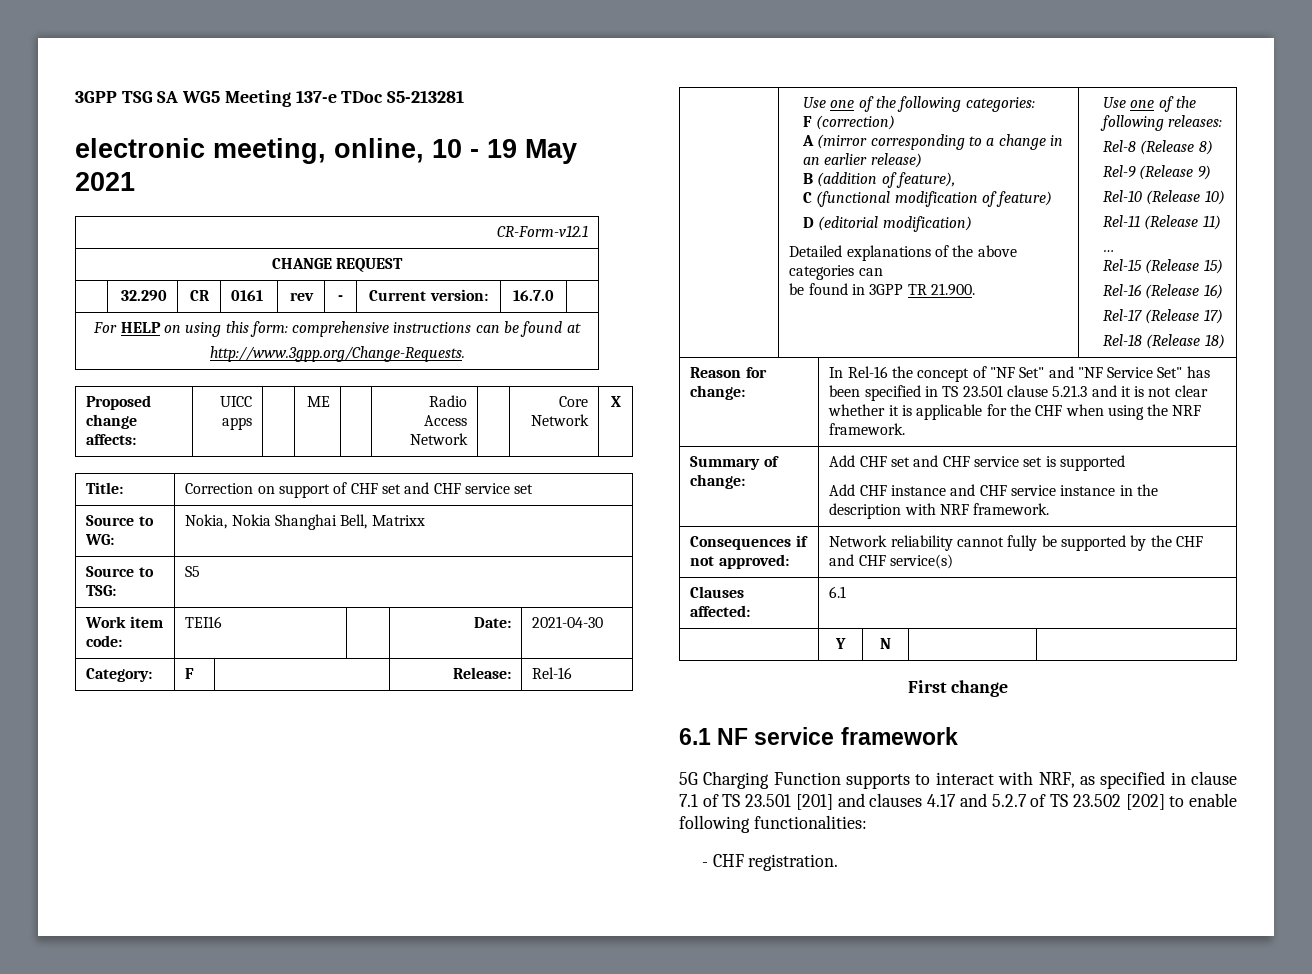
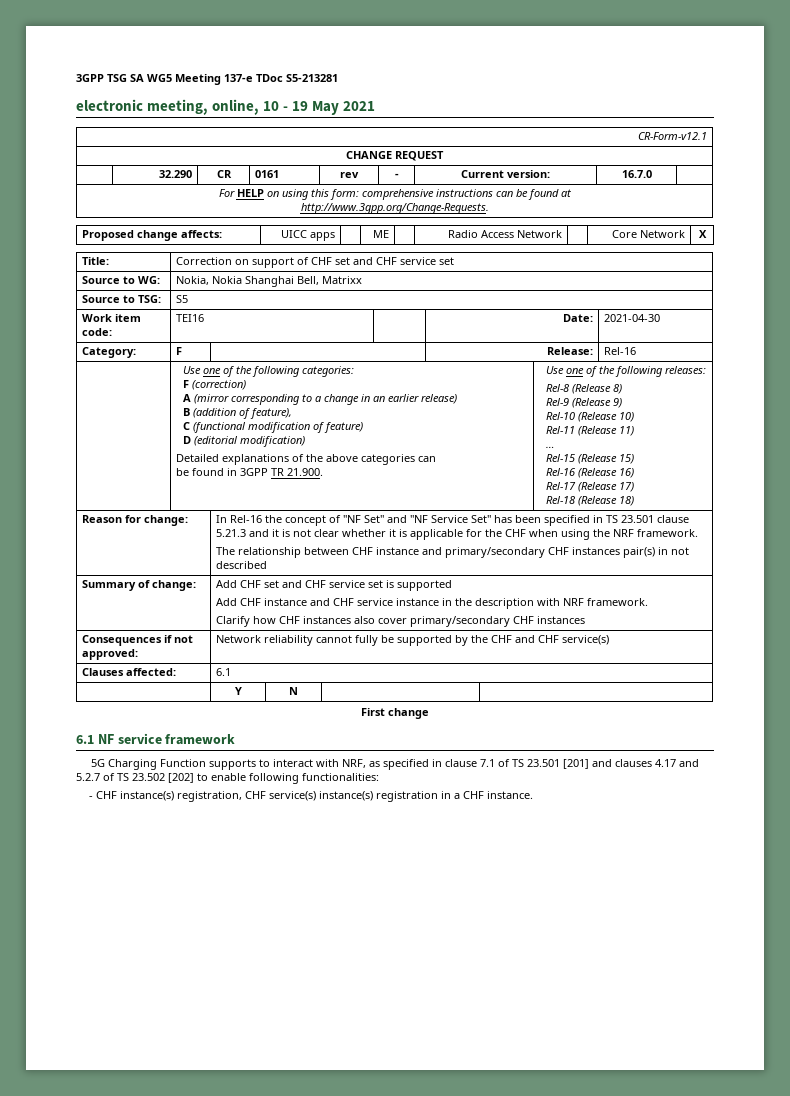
+ The relationship between CHF instance and primary/secondary CHF instances pair(s) in not described
  Summary of change: | Add CHF set and CHF service set is supported
  Add CHF instance and CHF service instance in the description with NRF framework.
+ Clarify how CHF instances also cover primary/secondary CHF instances
- - CHF registration.
+ - CHF instance(s) registration, CHF service(s) instance(s) registration in a CHF instance.

